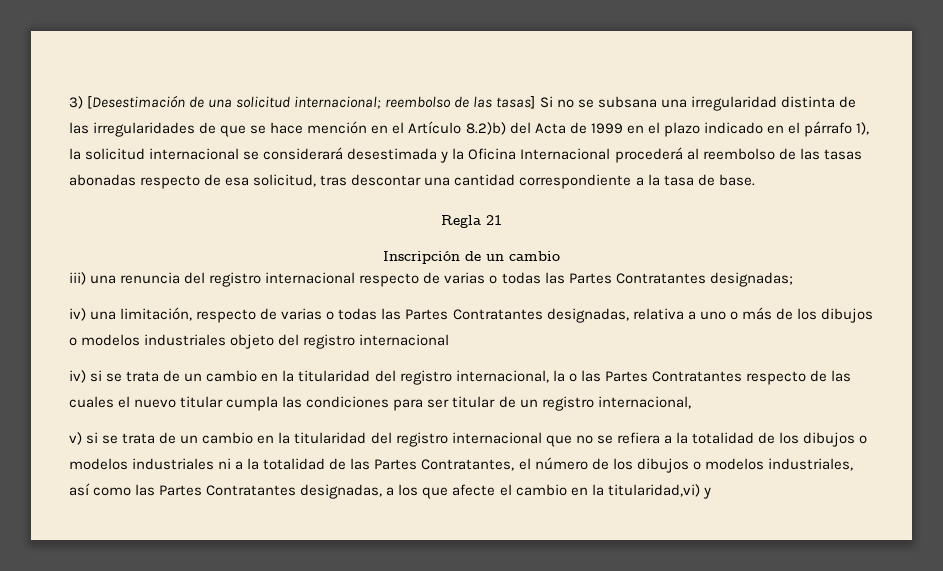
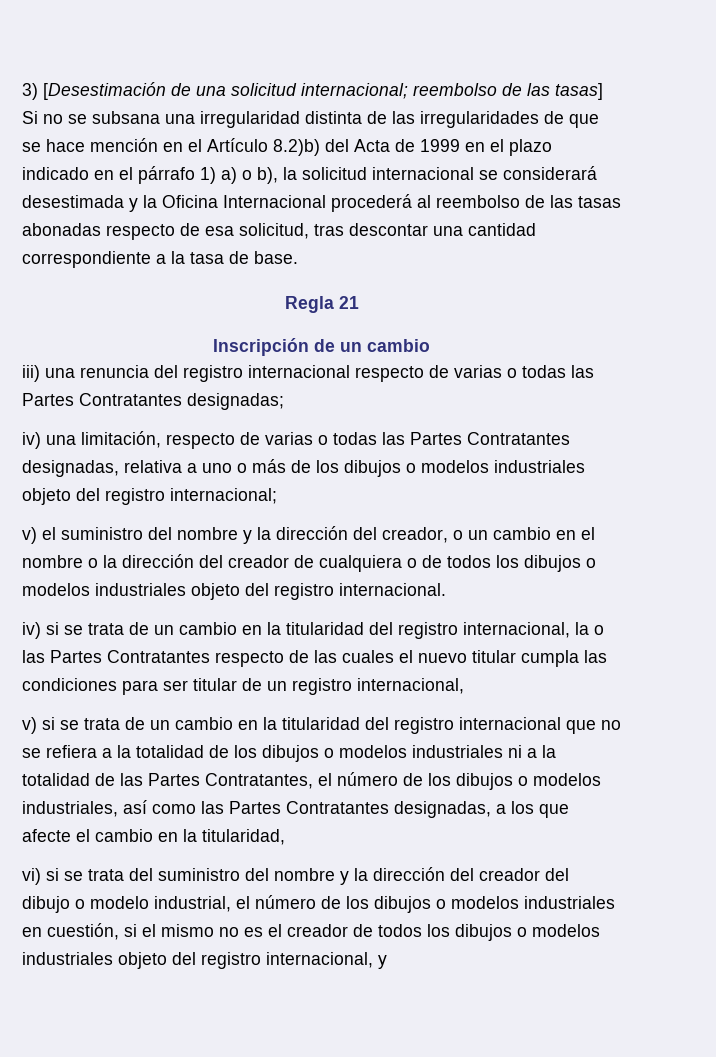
- reembolso de las tasas] Si no se subsana una irregularidad distinta de las irregularidades de que se hace mención en el Artículo 8.2)b) del Acta de 1999 en el plazo indicado en el párrafo 1), la solicitud internacional se considerará desestimada y la Oficina Internacional procederá al reembolso de las tasas abonadas respecto de esa solicitud, tras descontar una cantidad correspondiente a la tasa de base.
+ reembolso de las tasas] Si no se subsana una irregularidad distinta de las irregularidades de que se hace mención en el Artículo 8.2)b) del Acta de 1999 en el plazo indicado en el párrafo 1) a) o b), la solicitud internacional se considerará desestimada y la Oficina Internacional procederá al reembolso de las tasas abonadas respecto de esa solicitud, tras descontar una cantidad correspondiente a la tasa de base.
- iv) una limitación, respecto de varias o todas las Partes Contratantes designadas, relativa a uno o más de los dibujos o modelos industriales objeto del registro internacional
+ iv) una limitación, respecto de varias o todas las Partes Contratantes designadas, relativa a uno o más de los dibujos o modelos industriales objeto del registro internacional;
+ v) el suministro del nombre y la dirección del creador, o un cambio en el nombre o la dirección del creador de cualquiera o de todos los dibujos o modelos industriales objeto del registro internacional.
- v) si se trata de un cambio en la titularidad del registro internacional que no se refiera a la totalidad de los dibujos o modelos industriales ni a la totalidad de las Partes Contratantes, el número de los dibujos o modelos industriales, así como las Partes Contratantes designadas, a los que afecte el cambio en la titularidad,vi) y
+ v) si se trata de un cambio en la titularidad del registro internacional que no se refiera a la totalidad de los dibujos o modelos industriales ni a la totalidad de las Partes Contratantes, el número de los dibujos o modelos industriales, así como las Partes Contratantes designadas, a los que afecte el cambio en la titularidad,
+ vi) si se trata del suministro del nombre y la dirección del creador del dibujo o modelo industrial, el número de los dibujos o modelos industriales en cuestión, si el mismo no es el creador de todos los dibujos o modelos industriales objeto del registro internacional, y

